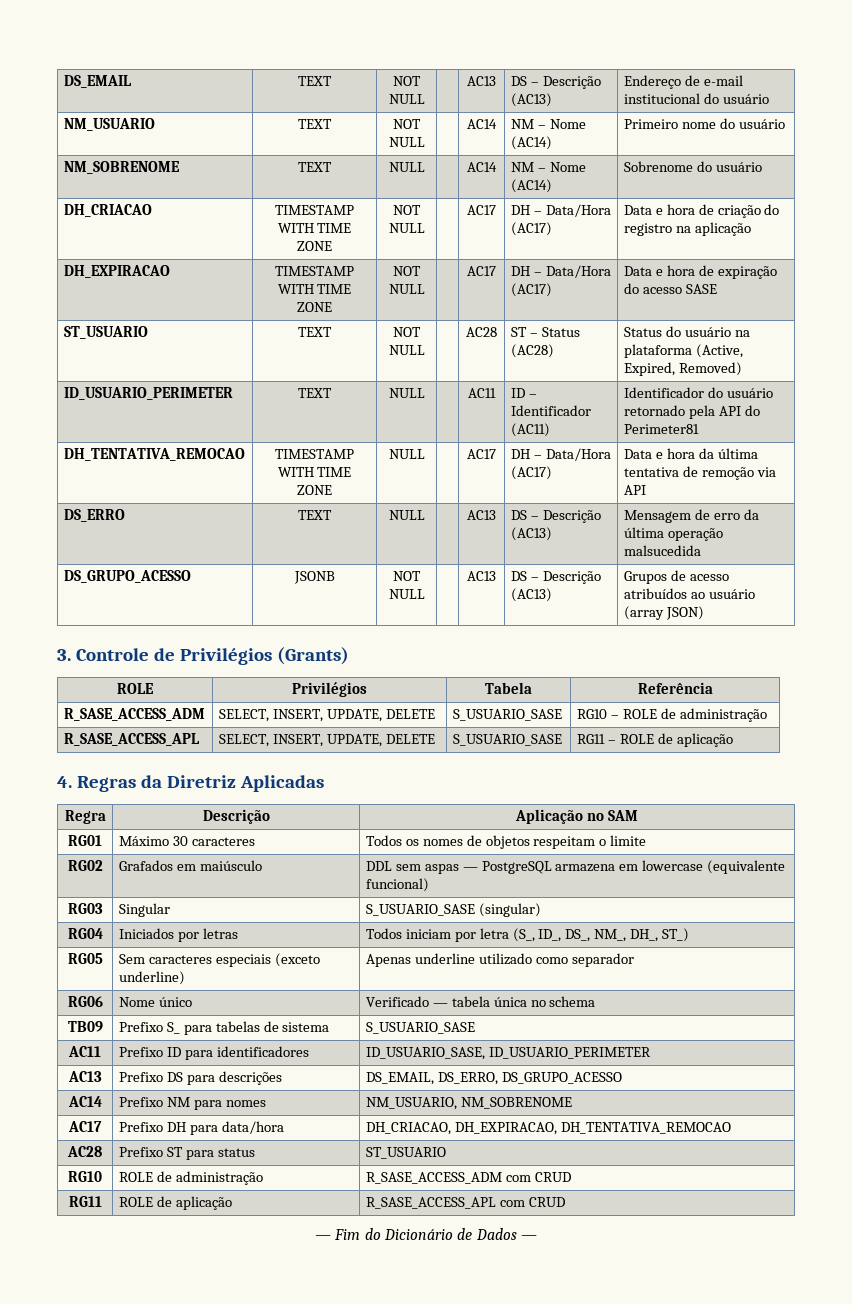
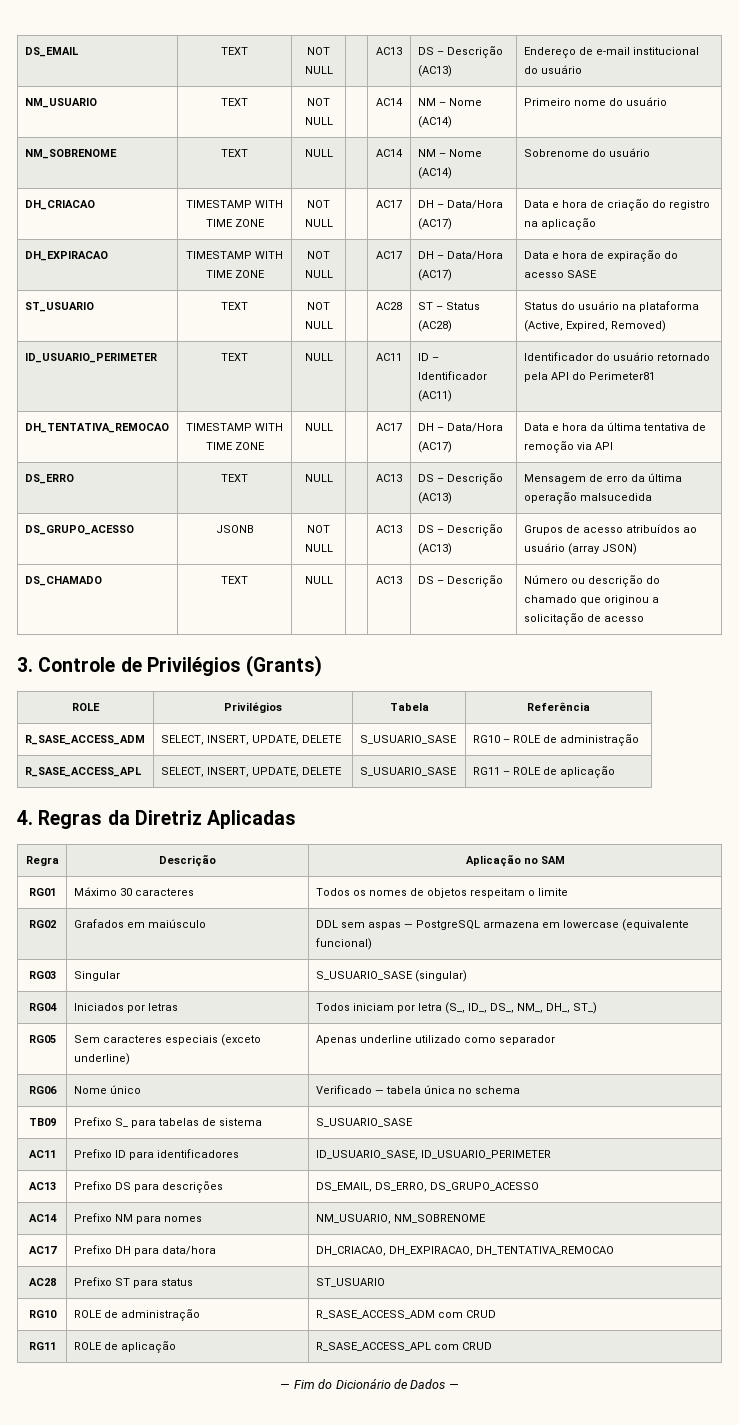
+ DS_CHAMADO | TEXT | NULL | | AC13 | DS – Descrição | Número ou descrição do chamado que originou a solicitação de acesso

